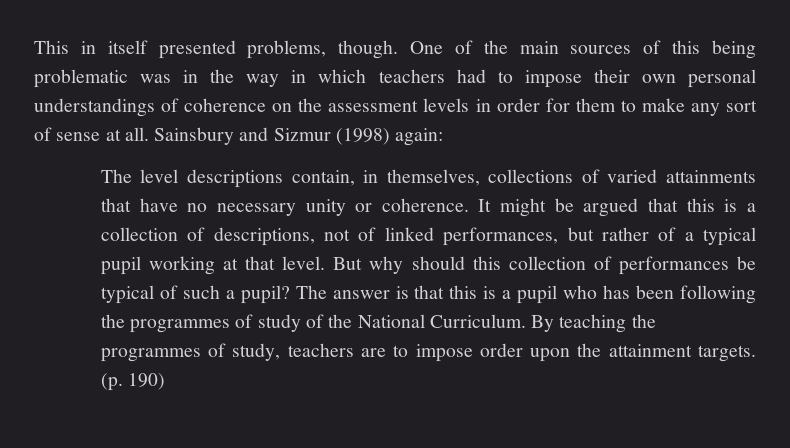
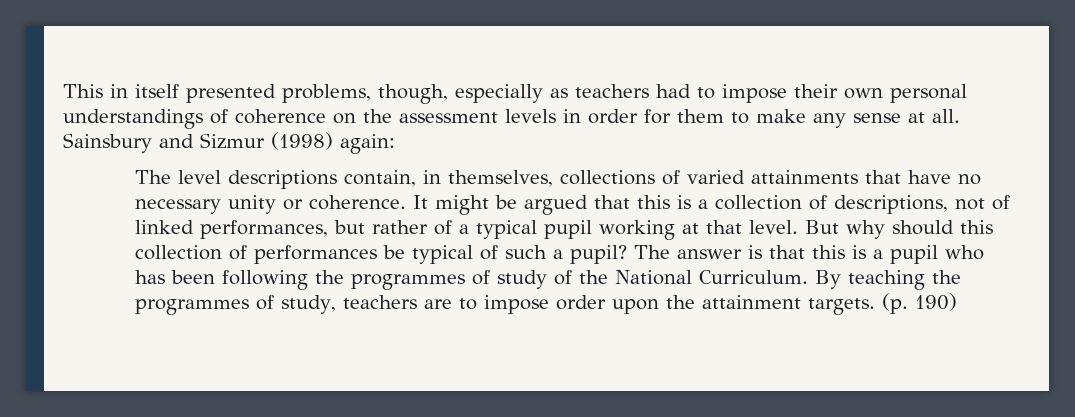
- This in itself presented problems, though. One of the main sources of this being problematic was in the way in which teachers had to impose their own personal understandings of coherence on the assessment levels in order for them to make any sort of sense at all.
+ This in itself presented problems, though, especially as teachers had to impose their own personal understandings of coherence on the assessment levels in order for them to make any sense at all.

